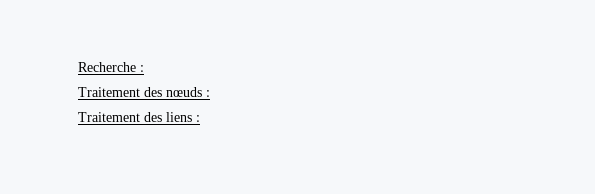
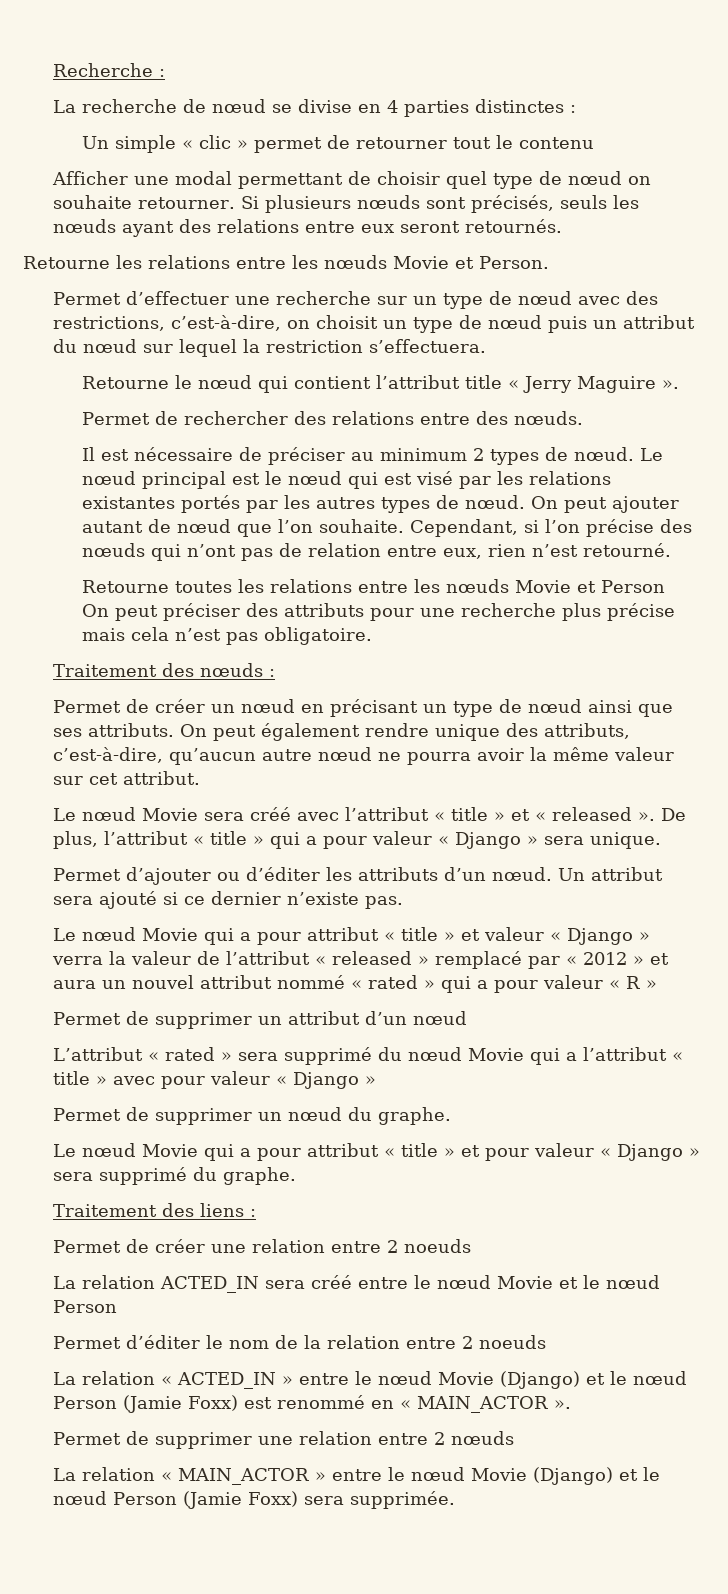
+ La recherche de nœud se divise en 4 parties distinctes :
+ Un simple « clic » permet de retourner tout le contenu
+ Afficher une modal permettant de choisir quel type de nœud on souhaite retourner. Si plusieurs nœuds sont précisés, seuls les nœuds ayant des relations entre eux seront retournés.
+ Retourne les relations entre les nœuds Movie et Person.
+ Permet d’effectuer une recherche sur un type de nœud avec des restrictions, c’est-à-dire, on choisit un type de nœud puis un attribut du nœud sur lequel la restriction s’effectuera.
+ Retourne le nœud qui contient l’attribut title « Jerry Maguire ».
+ Permet de rechercher des relations entre des nœuds.
+ Il est nécessaire de préciser au minimum 2 types de nœud. Le nœud principal est le nœud qui est visé par les relations existantes portés par les autres types de nœud. On peut ajouter autant de nœud que l’on souhaite. Cependant, si l’on précise des nœuds qui n’ont pas de relation entre eux, rien n’est retourné.
+ Retourne toutes les relations entre les nœuds Movie et Person
+ On peut préciser des attributs pour une recherche plus précise mais cela n’est pas obligatoire.
  Traitement des nœuds :
+ Permet de créer un nœud en précisant un type de nœud ainsi que ses attributs. On peut également rendre unique des attributs, c’est-à-dire, qu’aucun autre nœud ne pourra avoir la même valeur sur cet attribut.
+ Le nœud Movie sera créé avec l’attribut « title » et « released ». De plus, l’attribut « title » qui a pour valeur « Django » sera unique.
+ Permet d’ajouter ou d’éditer les attributs d’un nœud. Un attribut sera ajouté si ce dernier n’existe pas.
+ Le nœud Movie qui a pour attribut « title » et valeur « Django » verra la valeur de l’attribut « released » remplacé par « 2012 » et aura un nouvel attribut nommé « rated » qui a pour valeur « R »
+ Permet de supprimer un attribut d’un nœud
+ L’attribut « rated » sera supprimé du nœud Movie qui a l’attribut « title » avec pour valeur « Django »
+ Permet de supprimer un nœud du graphe.
+ Le nœud Movie qui a pour attribut « title » et pour valeur « Django » sera supprimé du graphe.
  Traitement des liens :
+ Permet de créer une relation entre 2 noeuds
+ La relation ACTED_IN sera créé entre le nœud Movie et le nœud Person
+ Permet d’éditer le nom de la relation entre 2 noeuds
+ La relation « ACTED_IN » entre le nœud Movie (Django) et le nœud Person (Jamie Foxx) est renommé en « MAIN_ACTOR ».
+ Permet de supprimer une relation entre 2 nœuds
+ La relation « MAIN_ACTOR » entre le nœud Movie (Django) et le nœud Person (Jamie Foxx) sera supprimée.

